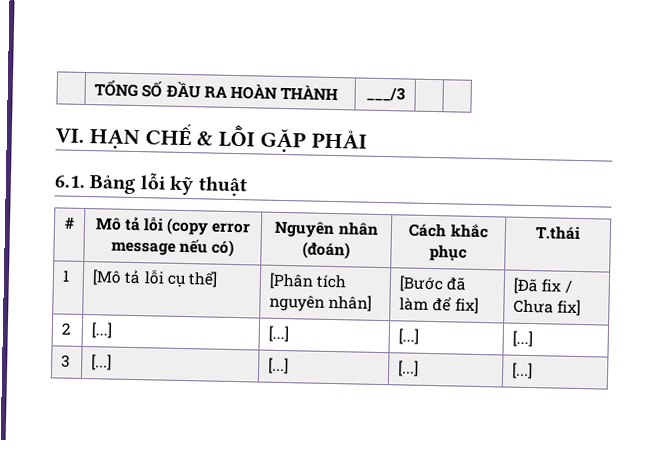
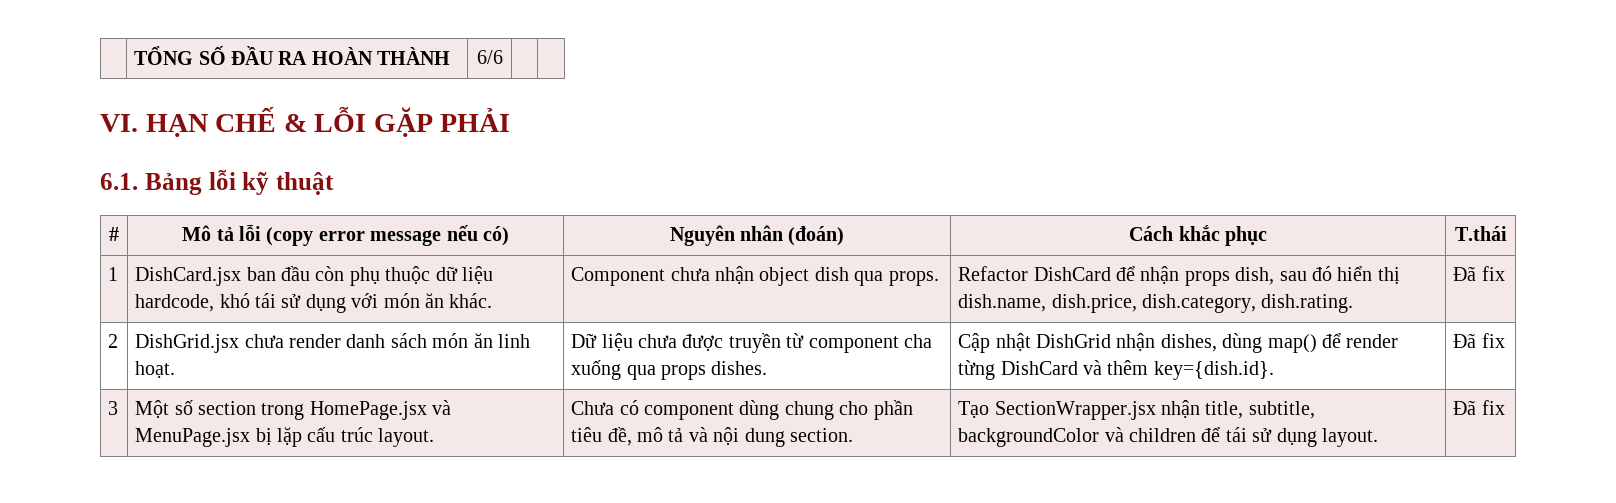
- | TỔNG SỐ ĐẦU RA HOÀN THÀNH | ___/3 | |
+ | TỔNG SỐ ĐẦU RA HOÀN THÀNH | 6/6 | |
- [Mô tả lỗi cụ thể] | [Phân tích nguyên nhân] | [Bước đã làm để fix] | [Đã fix / Chưa fix]
- 2 | [...] | [...] | [...] | [...]
- 3 | [...] | [...] | [...] | [...]
+ DishCard.jsx ban đầu còn phụ thuộc dữ liệu hardcode, khó tái sử dụng với món ăn khác. | Component chưa nhận object dish qua props. | Refactor DishCard để nhận props dish, sau đó hiển thị dish.name, dish.price, dish.category, dish.rating. | Đã fix
+ 2 | DishGrid.jsx chưa render danh sách món ăn linh hoạt. | Dữ liệu chưa được truyền từ component cha xuống qua props dishes. | Cập nhật DishGrid nhận dishes, dùng map() để render từng DishCard và thêm key={dish.id}. | Đã fix
+ 3 | Một số section trong HomePage.jsx và MenuPage.jsx bị lặp cấu trúc layout. | Chưa có component dùng chung cho phần tiêu đề, mô tả và nội dung section. | Tạo SectionWrapper.jsx nhận title, subtitle, backgroundColor và children để tái sử dụng layout. | Đã fix

